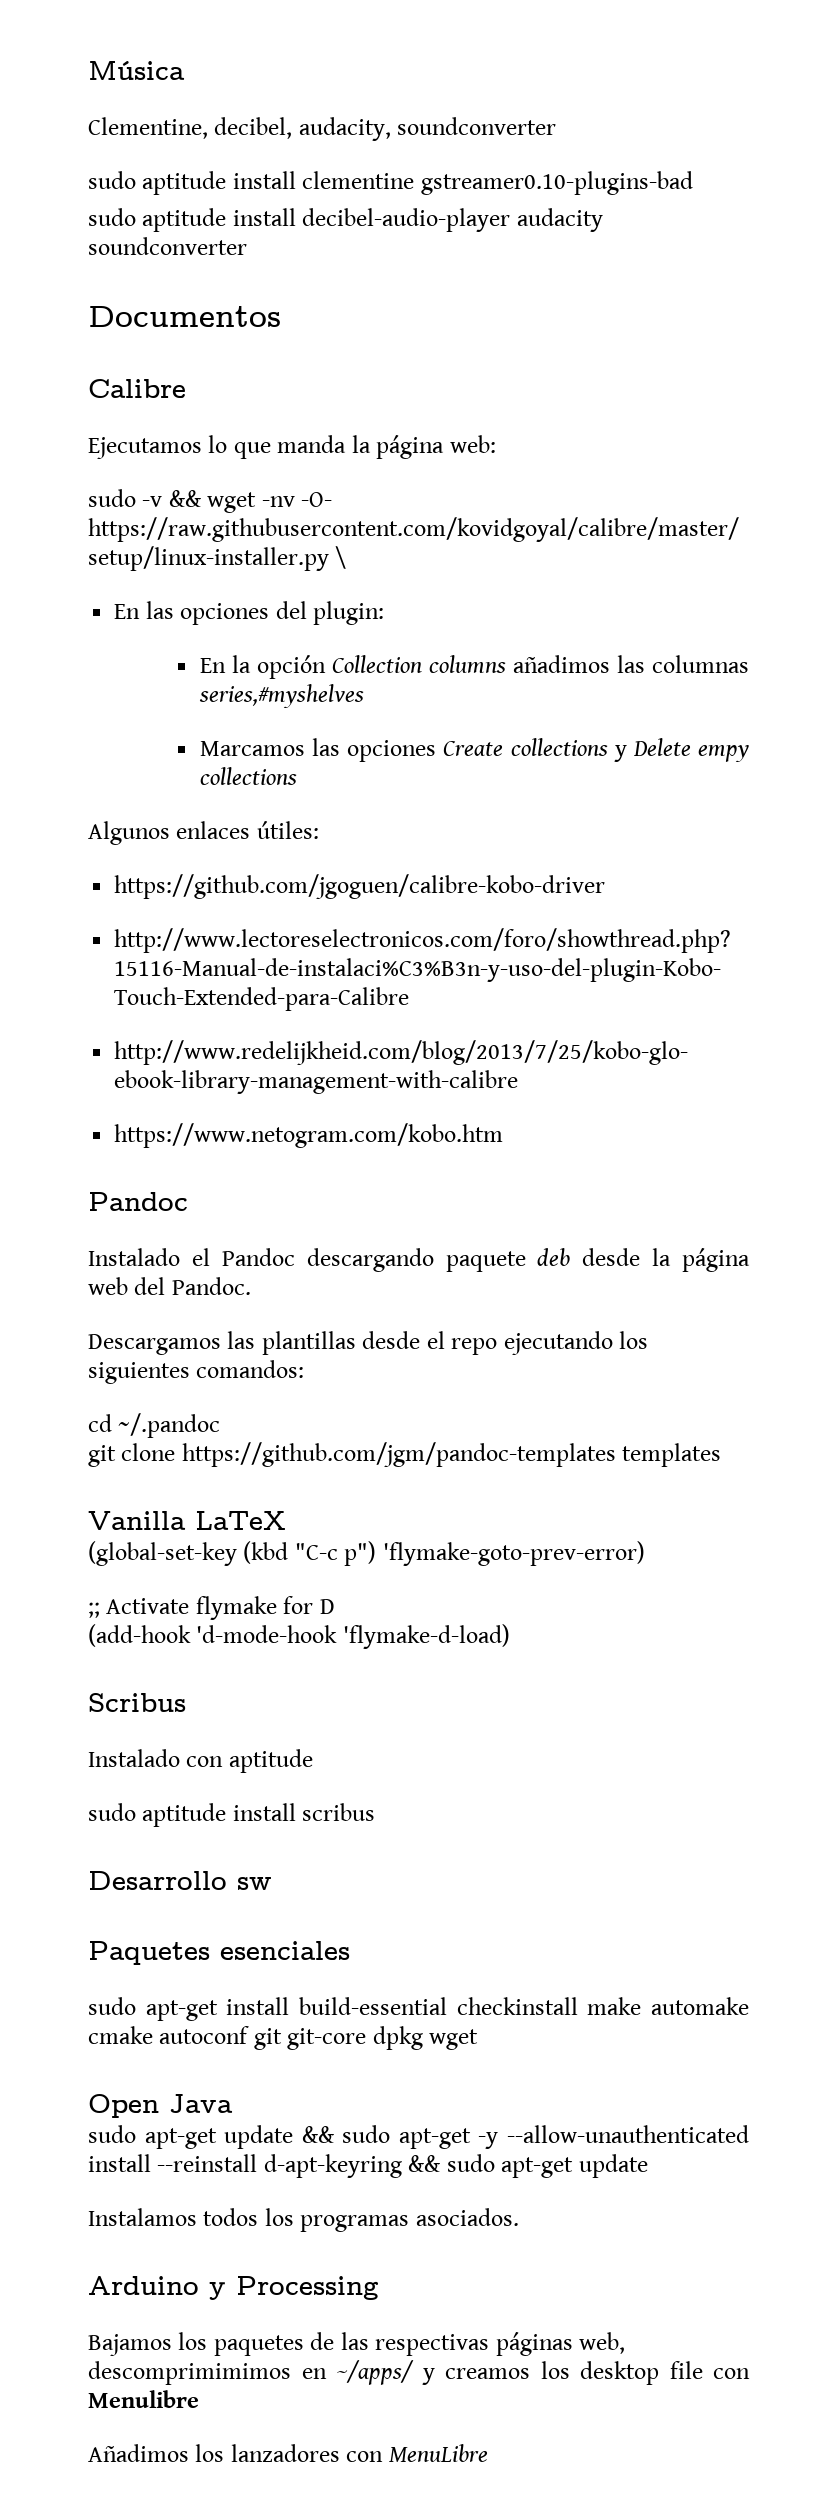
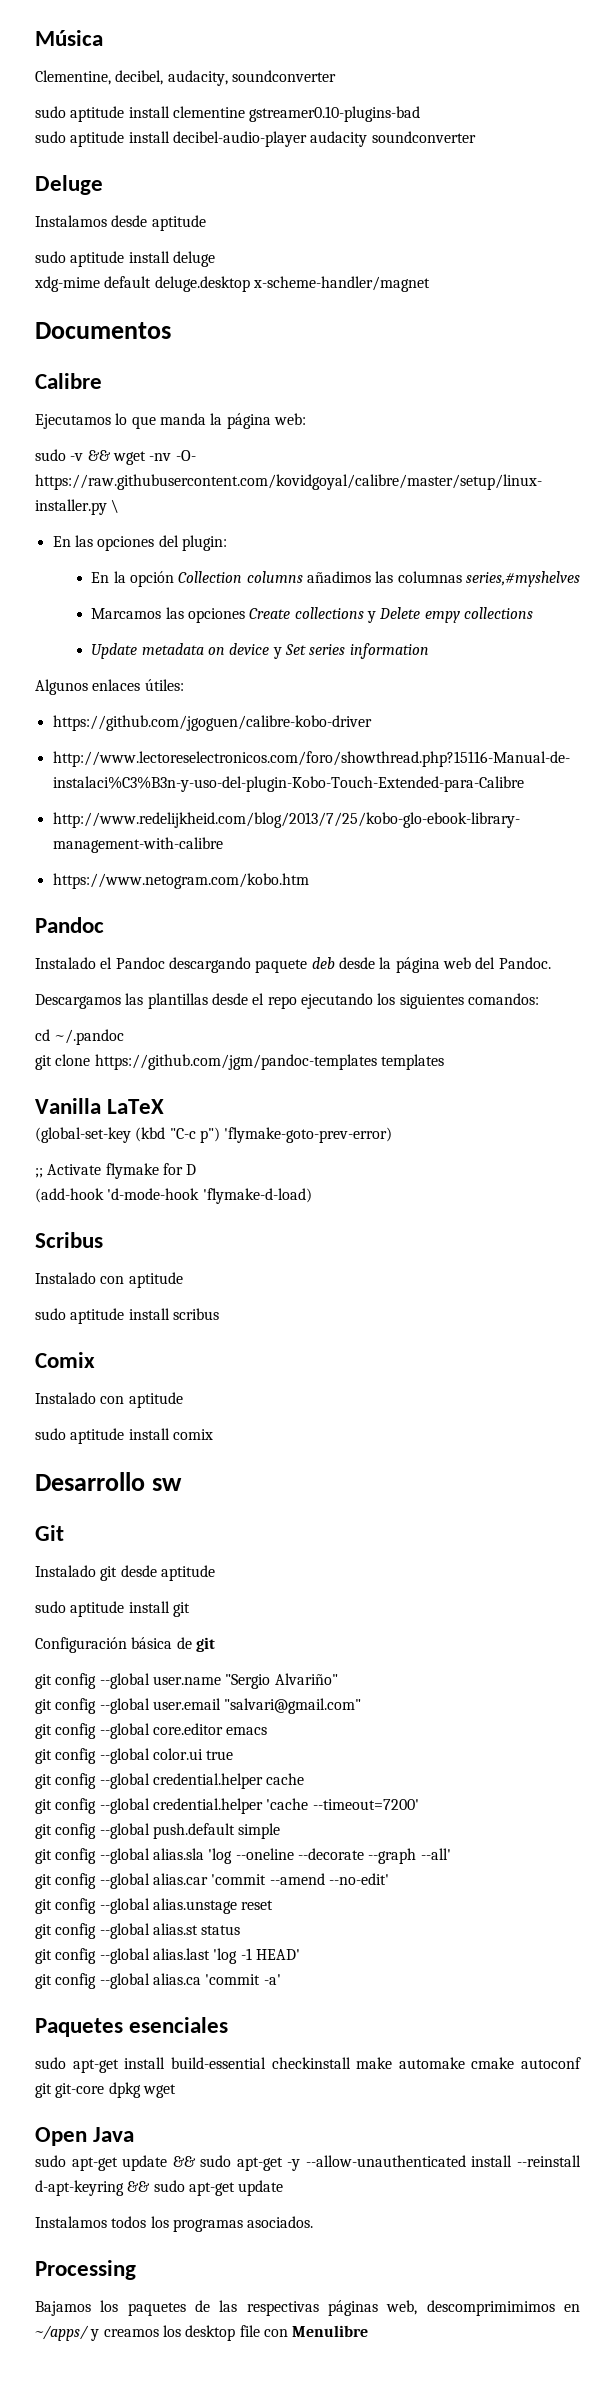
+ Deluge
+ Instalamos desde aptitude
+ sudo aptitude install deluge
+ xdg-mime default deluge.desktop x-scheme-handler/magnet
+ Update metadata on device y Set series information
+ Comix
+ Instalado con aptitude
+ sudo aptitude install comix
  Desarrollo sw
+ Git
+ Instalado git desde aptitude
+ sudo aptitude install git
+ Configuración básica de git
+ git config --global user.name "Sergio Alvariño"
+ git config --global user.email "salvari@gmail.com"
+ git config --global core.editor emacs
+ git config --global color.ui true
+ git config --global credential.helper cache
+ git config --global credential.helper 'cache --timeout=7200'
+ git config --global push.default simple
+ git config --global alias.sla 'log --oneline --decorate --graph --all'
+ git config --global alias.car 'commit --amend --no-edit'
+ git config --global alias.unstage reset
+ git config --global alias.st status
+ git config --global alias.last 'log -1 HEAD'
+ git config --global alias.ca 'commit -a'
- Arduino y Processing
+ Processing
- Añadimos los lanzadores con MenuLibre

